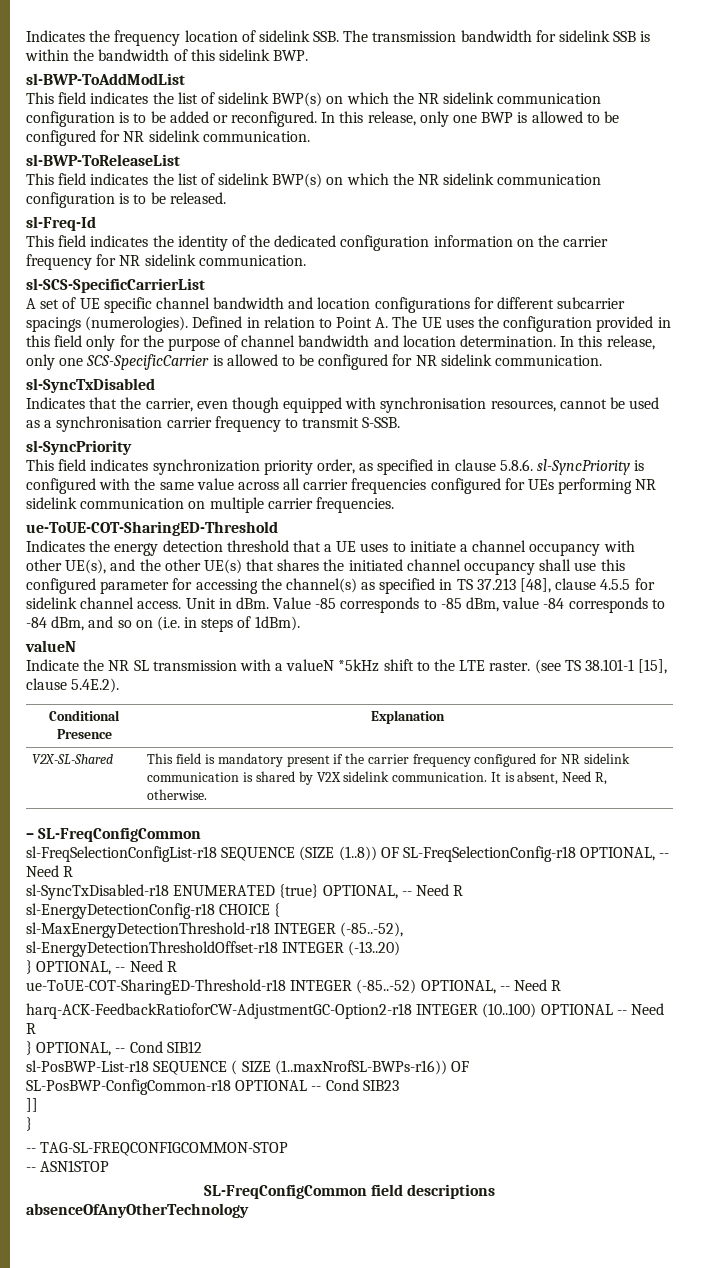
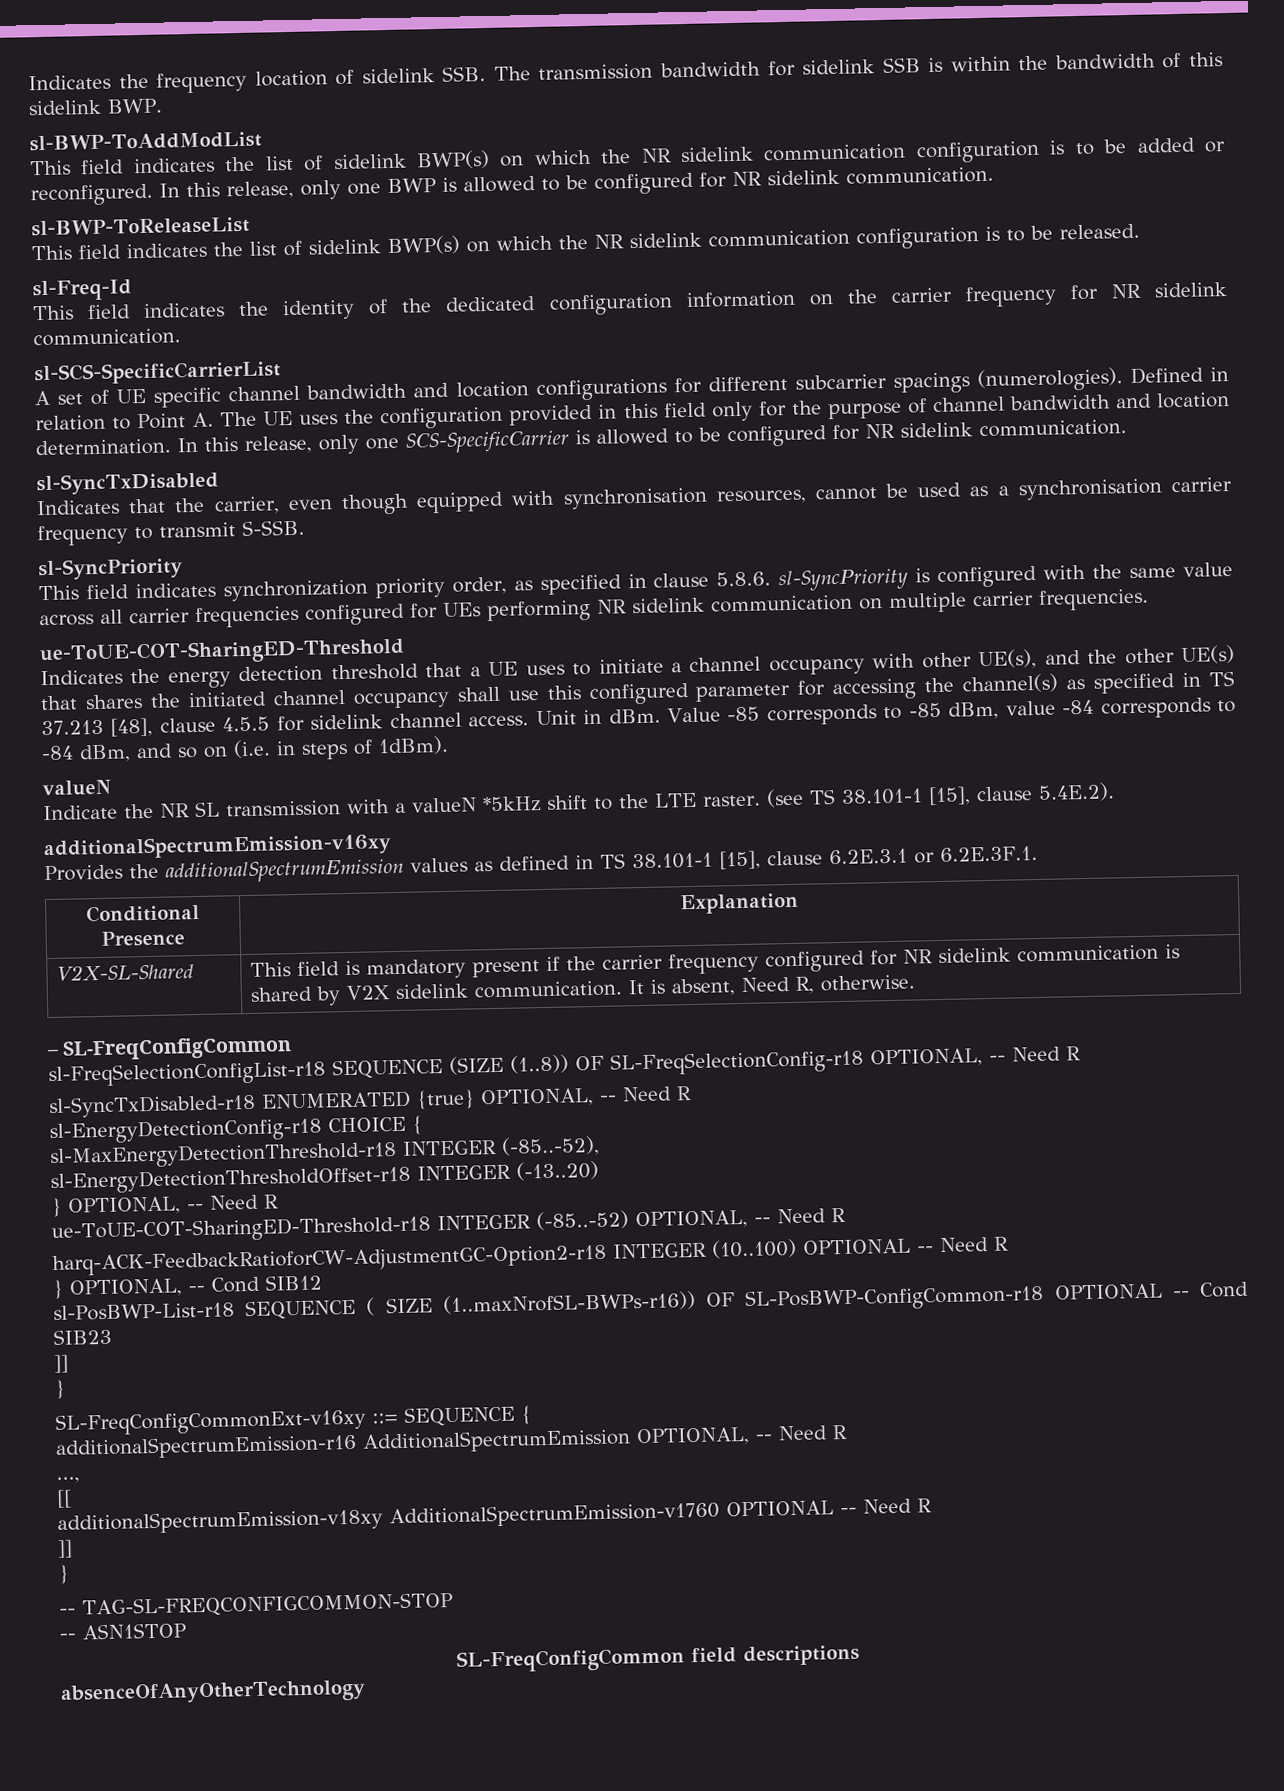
+ additionalSpectrumEmission-v16xy
+ Provides the additionalSpectrumEmission values as defined in TS 38.101-1 [15], clause 6.2E.3.1 or 6.2E.3F.1.
+ SL-FreqConfigCommonExt-v16xy ::= SEQUENCE {
+ additionalSpectrumEmission-r16 AdditionalSpectrumEmission OPTIONAL, -- Need R
+ ...,
+ [[
+ additionalSpectrumEmission-v18xy AdditionalSpectrumEmission-v1760 OPTIONAL -- Need R
+ ]]
+ }

